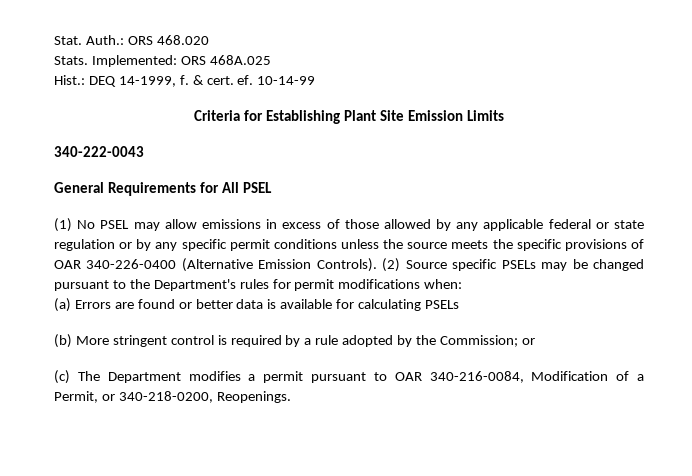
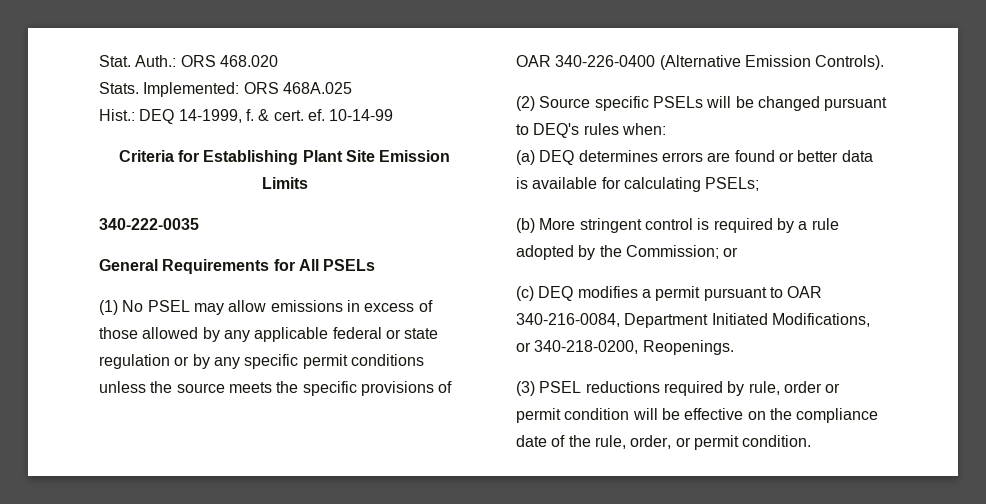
- 340-222-0043
+ 340-222-0035
- General Requirements for All PSEL
+ General Requirements for All PSELs
- (1) No PSEL may allow emissions in excess of those allowed by any applicable federal or state regulation or by any specific permit conditions unless the source meets the specific provisions of OAR 340-226-0400 (Alternative Emission Controls). (2) Source specific PSELs may be changed pursuant to the Department's rules for permit modifications when:
+ (1) No PSEL may allow emissions in excess of those allowed by any applicable federal or state regulation or by any specific permit conditions unless the source meets the specific provisions of OAR 340-226-0400 (Alternative Emission Controls).
+ (2) Source specific PSELs will be changed pursuant to DEQ's rules when:
- (a) Errors are found or better data is available for calculating PSELs
+ (a) DEQ determines errors are found or better data is available for calculating PSELs;
- (c) The Department modifies a permit pursuant to OAR 340-216-0084, Modification of a Permit, or 340-218-0200, Reopenings.
+ (c) DEQ modifies a permit pursuant to OAR 340-216-0084, Department Initiated Modifications, or 340-218-0200, Reopenings.
+ (3) PSEL reductions required by rule, order or permit condition will be effective on the compliance date of the rule, order, or permit condition.

